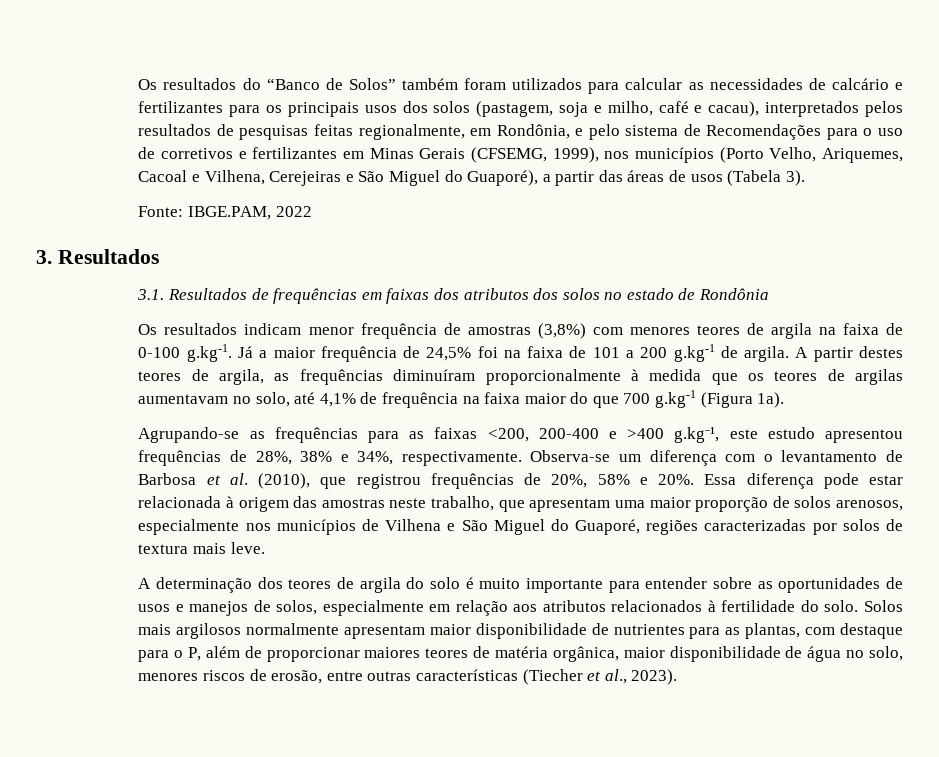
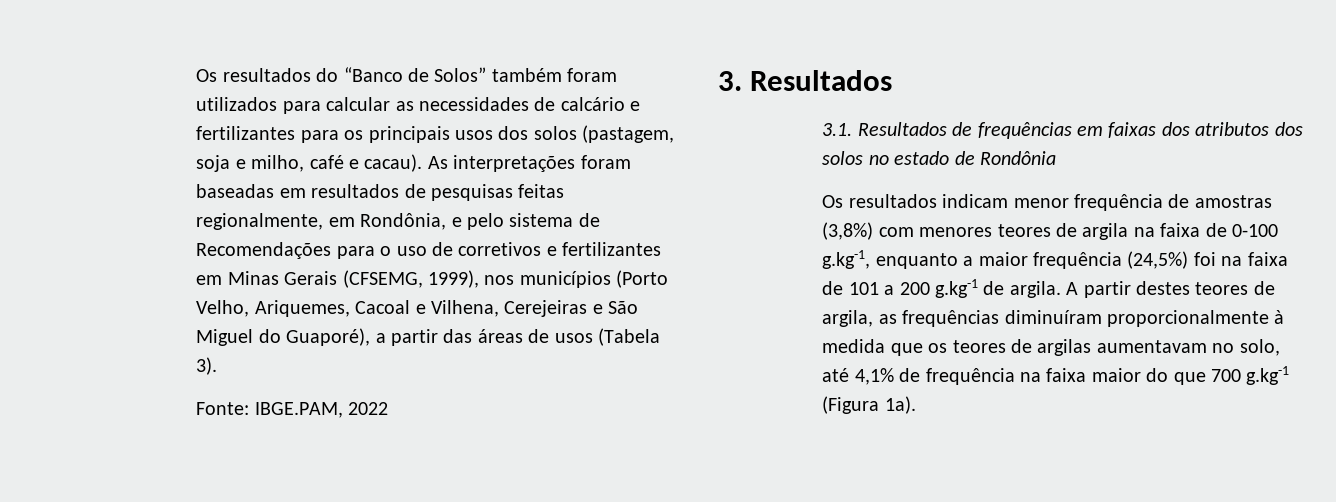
- Os resultados do “Banco de Solos” também foram utilizados para calcular as necessidades de calcário e fertilizantes para os principais usos dos solos (pastagem, soja e milho, café e cacau), interpretados pelos resultados de pesquisas feitas regionalmente, em Rondônia, e pelo sistema de Recomendações para o uso de corretivos e fertilizantes em Minas Gerais (CFSEMG, 1999), nos municípios (Porto Velho, Ariquemes, Cacoal e Vilhena, Cerejeiras e São Miguel do Guaporé), a partir das áreas de usos (Tabela 3).
+ Os resultados do “Banco de Solos” também foram utilizados para calcular as necessidades de calcário e fertilizantes para os principais usos dos solos (pastagem, soja e milho, café e cacau). As interpretações foram baseadas em resultados de pesquisas feitas regionalmente, em Rondônia, e pelo sistema de Recomendações para o uso de corretivos e fertilizantes em Minas Gerais (CFSEMG, 1999), nos municípios (Porto Velho, Ariquemes, Cacoal e Vilhena, Cerejeiras e São Miguel do Guaporé), a partir das áreas de usos (Tabela 3).
- Os resultados indicam menor frequência de amostras (3,8%) com menores teores de argila na faixa de 0-100 g.kg-1. Já a maior frequência de 24,5% foi na faixa de 101 a 200 g.kg-1 de argila.
+ Os resultados indicam menor frequência de amostras (3,8%) com menores teores de argila na faixa de 0-100 g.kg-1, enquanto a maior frequência (24,5%) foi na faixa de 101 a 200 g.kg-1 de argila.
- Agrupando-se as frequências para as faixas <200, 200-400 e >400 g.kg⁻¹, este estudo apresentou frequências de 28%, 38% e 34%, respectivamente. Observa-se um diferença com o levantamento de Barbosa et al. (2010), que registrou frequências de 20%, 58% e 20%. Essa diferença pode estar relacionada à origem das amostras neste trabalho, que apresentam uma maior proporção de solos arenosos, especialmente nos municípios de Vilhena e São Miguel do Guaporé, regiões caracterizadas por solos de textura mais leve.
- A determinação dos teores de argila do solo é muito importante para entender sobre as oportunidades de usos e manejos de solos, especialmente em relação aos atributos relacionados à fertilidade do solo. Solos mais argilosos normalmente apresentam maior disponibilidade de nutrientes para as plantas, com destaque para o P, além de proporcionar maiores teores de matéria orgânica, maior disponibilidade de água no solo, menores riscos de erosão, entre outras características (Tiecher et al., 2023).

